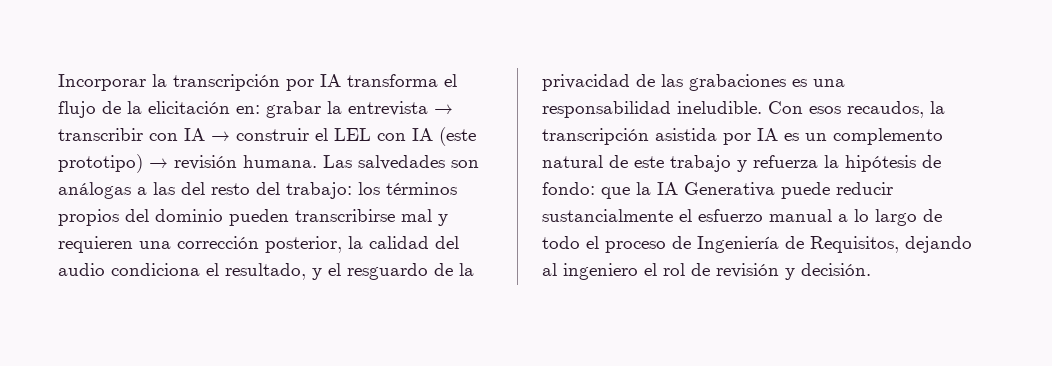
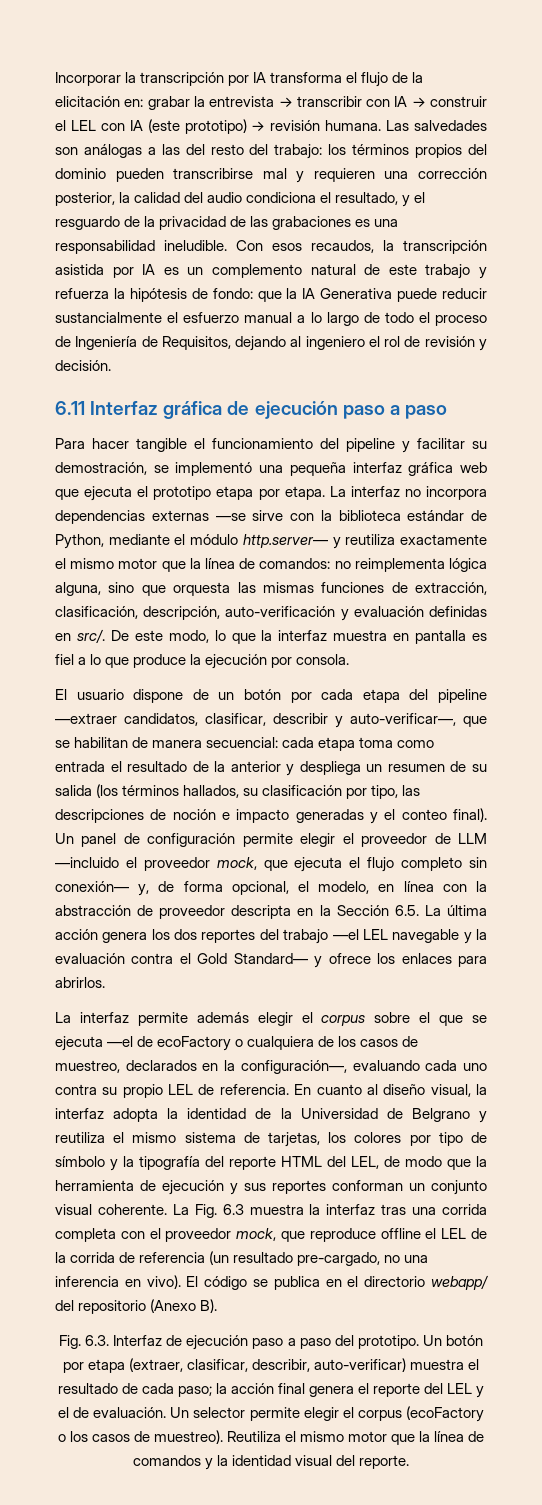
+ 6.11 Interfaz gráfica de ejecución paso a paso
+ Para hacer tangible el funcionamiento del pipeline y facilitar su demostración, se implementó una pequeña interfaz gráfica web que ejecuta el prototipo etapa por etapa. La interfaz no incorpora dependencias externas —se sirve con la biblioteca estándar de Python, mediante el módulo http.server— y reutiliza exactamente el mismo motor que la línea de comandos: no reimplementa lógica alguna, sino que orquesta las mismas funciones de extracción, clasificación, descripción, auto-verificación y evaluación definidas en src/. De este modo, lo que la interfaz muestra en pantalla es fiel a lo que produce la ejecución por consola.
+ El usuario dispone de un botón por cada etapa del pipeline —extraer candidatos, clasificar, describir y auto-verificar—, que se habilitan de manera secuencial: cada etapa toma como entrada el resultado de la anterior y despliega un resumen de su salida (los términos hallados, su clasificación por tipo, las descripciones de noción e impacto generadas y el conteo final). Un panel de configuración permite elegir el proveedor de LLM —incluido el proveedor mock, que ejecuta el flujo completo sin conexión— y, de forma opcional, el modelo, en línea con la abstracción de proveedor descripta en la Sección 6.5. La última acción genera los dos reportes del trabajo —el LEL navegable y la evaluación contra el Gold Standard— y ofrece los enlaces para abrirlos.
+ La interfaz permite además elegir el corpus sobre el que se ejecuta —el de ecoFactory o cualquiera de los casos de muestreo, declarados en la configuración—, evaluando cada uno contra su propio LEL de referencia. En cuanto al diseño visual, la interfaz adopta la identidad de la Universidad de Belgrano y reutiliza el mismo sistema de tarjetas, los colores por tipo de símbolo y la tipografía del reporte HTML del LEL, de modo que la herramienta de ejecución y sus reportes conforman un conjunto visual coherente. La Fig. 6.3 muestra la interfaz tras una corrida completa con el proveedor mock, que reproduce offline el LEL de la corrida de referencia (un resultado pre-cargado, no una inferencia en vivo). El código se publica en el directorio webapp/ del repositorio (Anexo B).
+ Fig. 6.3. Interfaz de ejecución paso a paso del prototipo. Un botón por etapa (extraer, clasificar, describir, auto-verificar) muestra el resultado de cada paso; la acción final genera el reporte del LEL y el de evaluación. Un selector permite elegir el corpus (ecoFactory o los casos de muestreo). Reutiliza el mismo motor que la línea de comandos y la identidad visual del reporte.

